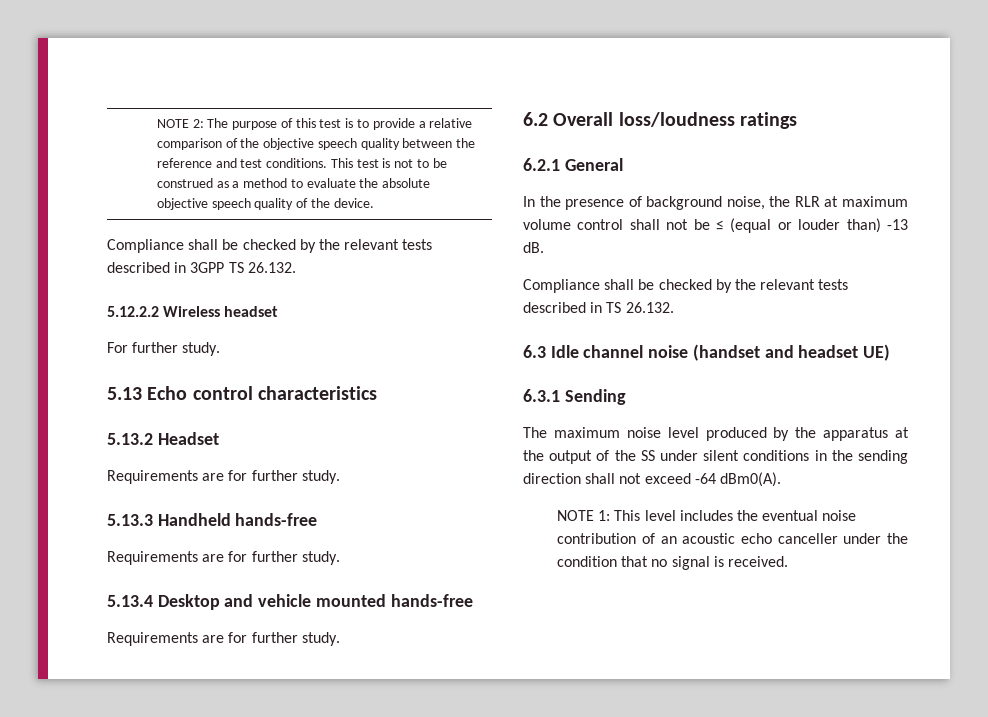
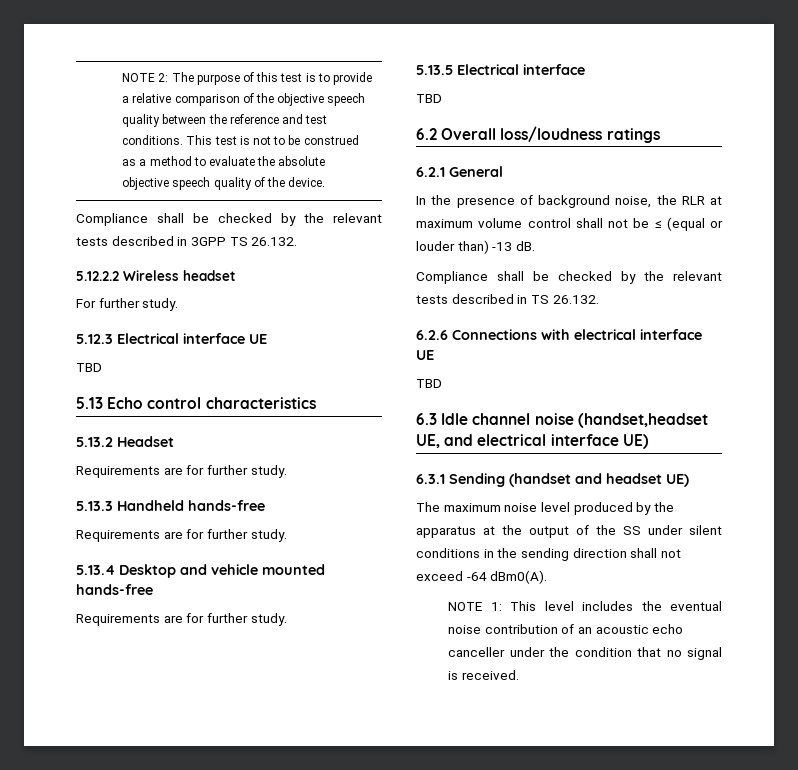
+ 5.12.3 Electrical interface UE
+ TBD
+ 5.13.5 Electrical interface
+ TBD
- 6.3 Idle channel noise (handset and headset UE)
+ 6.2.6 Connections with electrical interface UE
+ TBD
+ 6.3 Idle channel noise (handset,headset UE, and electrical interface UE)
+ 6.3.1 Sending (handset and headset UE)
- 6.3.1 Sending

